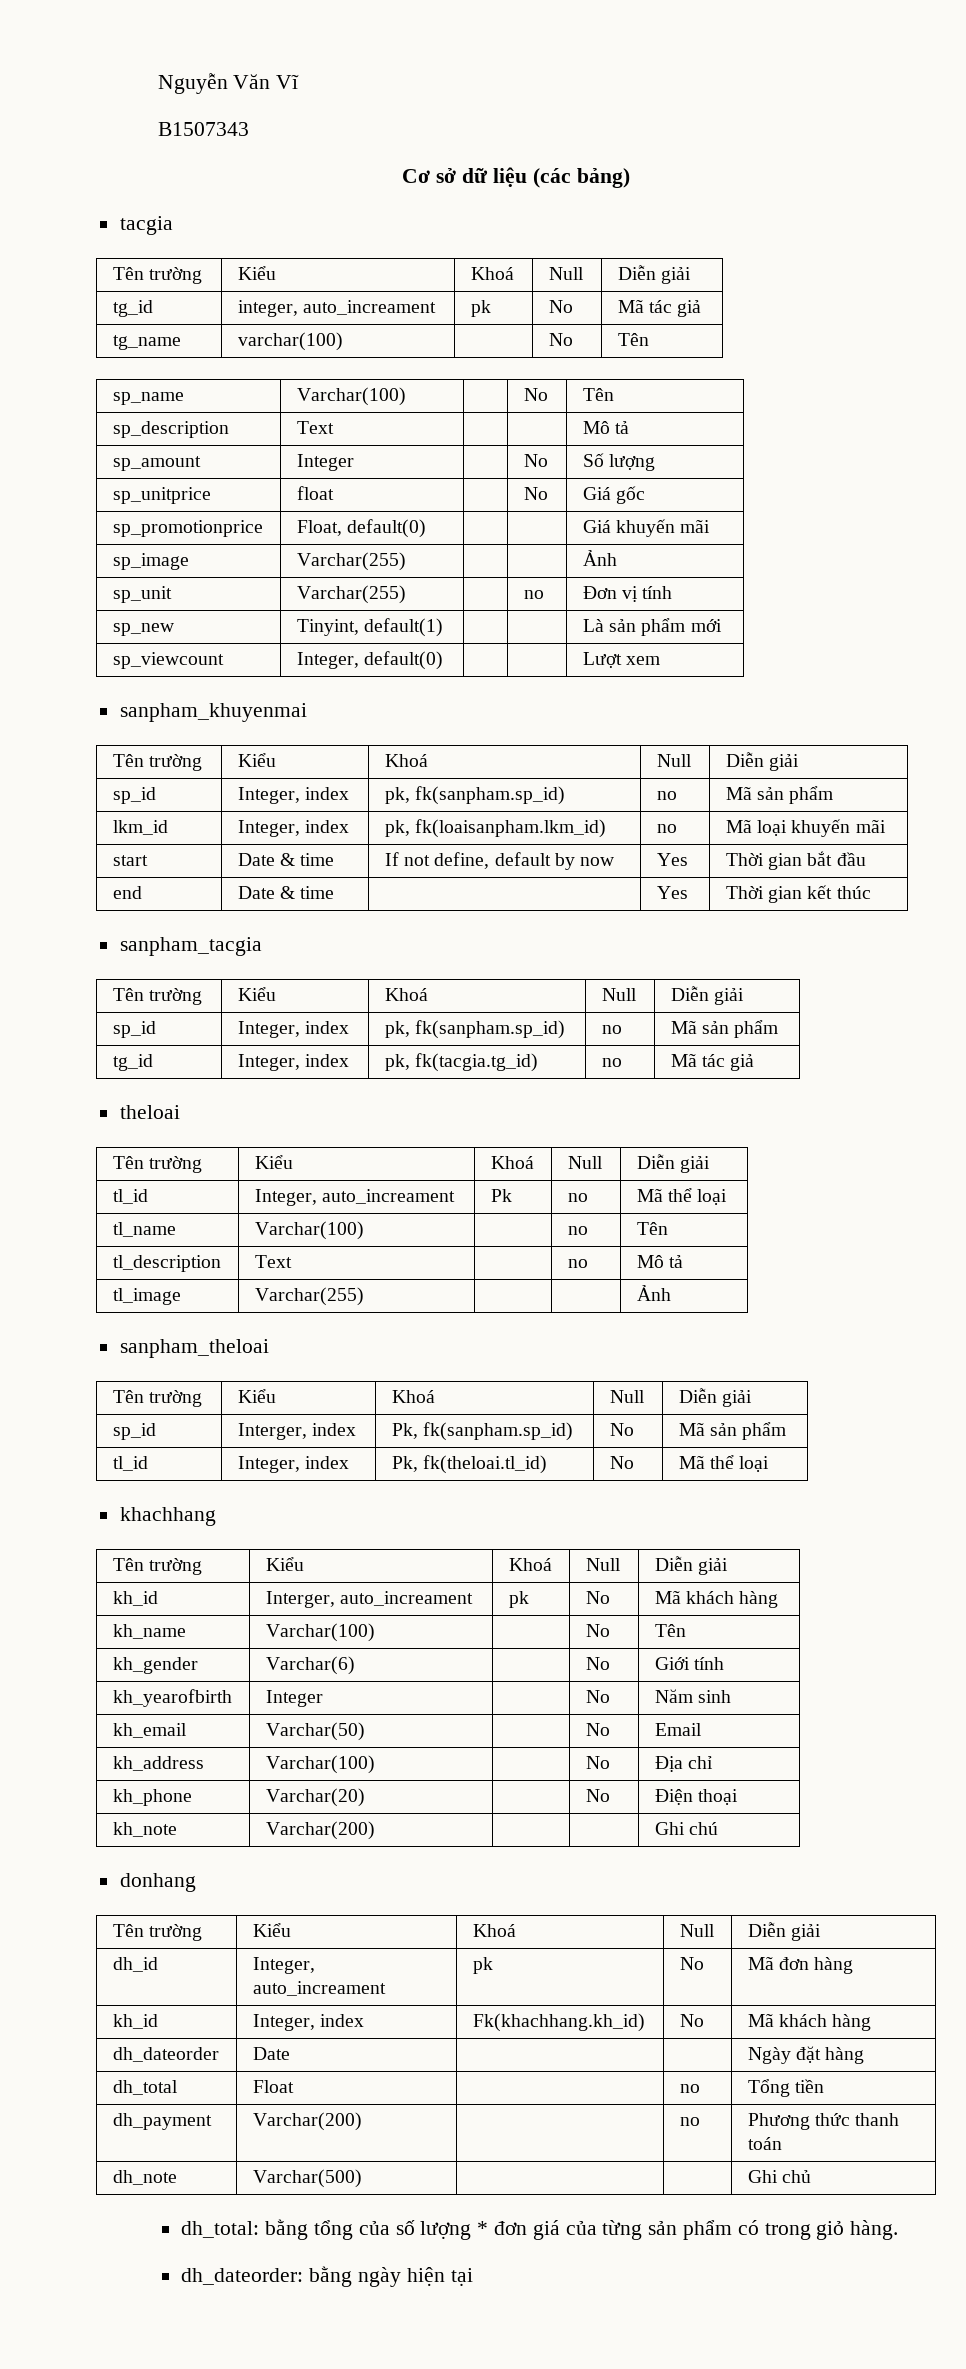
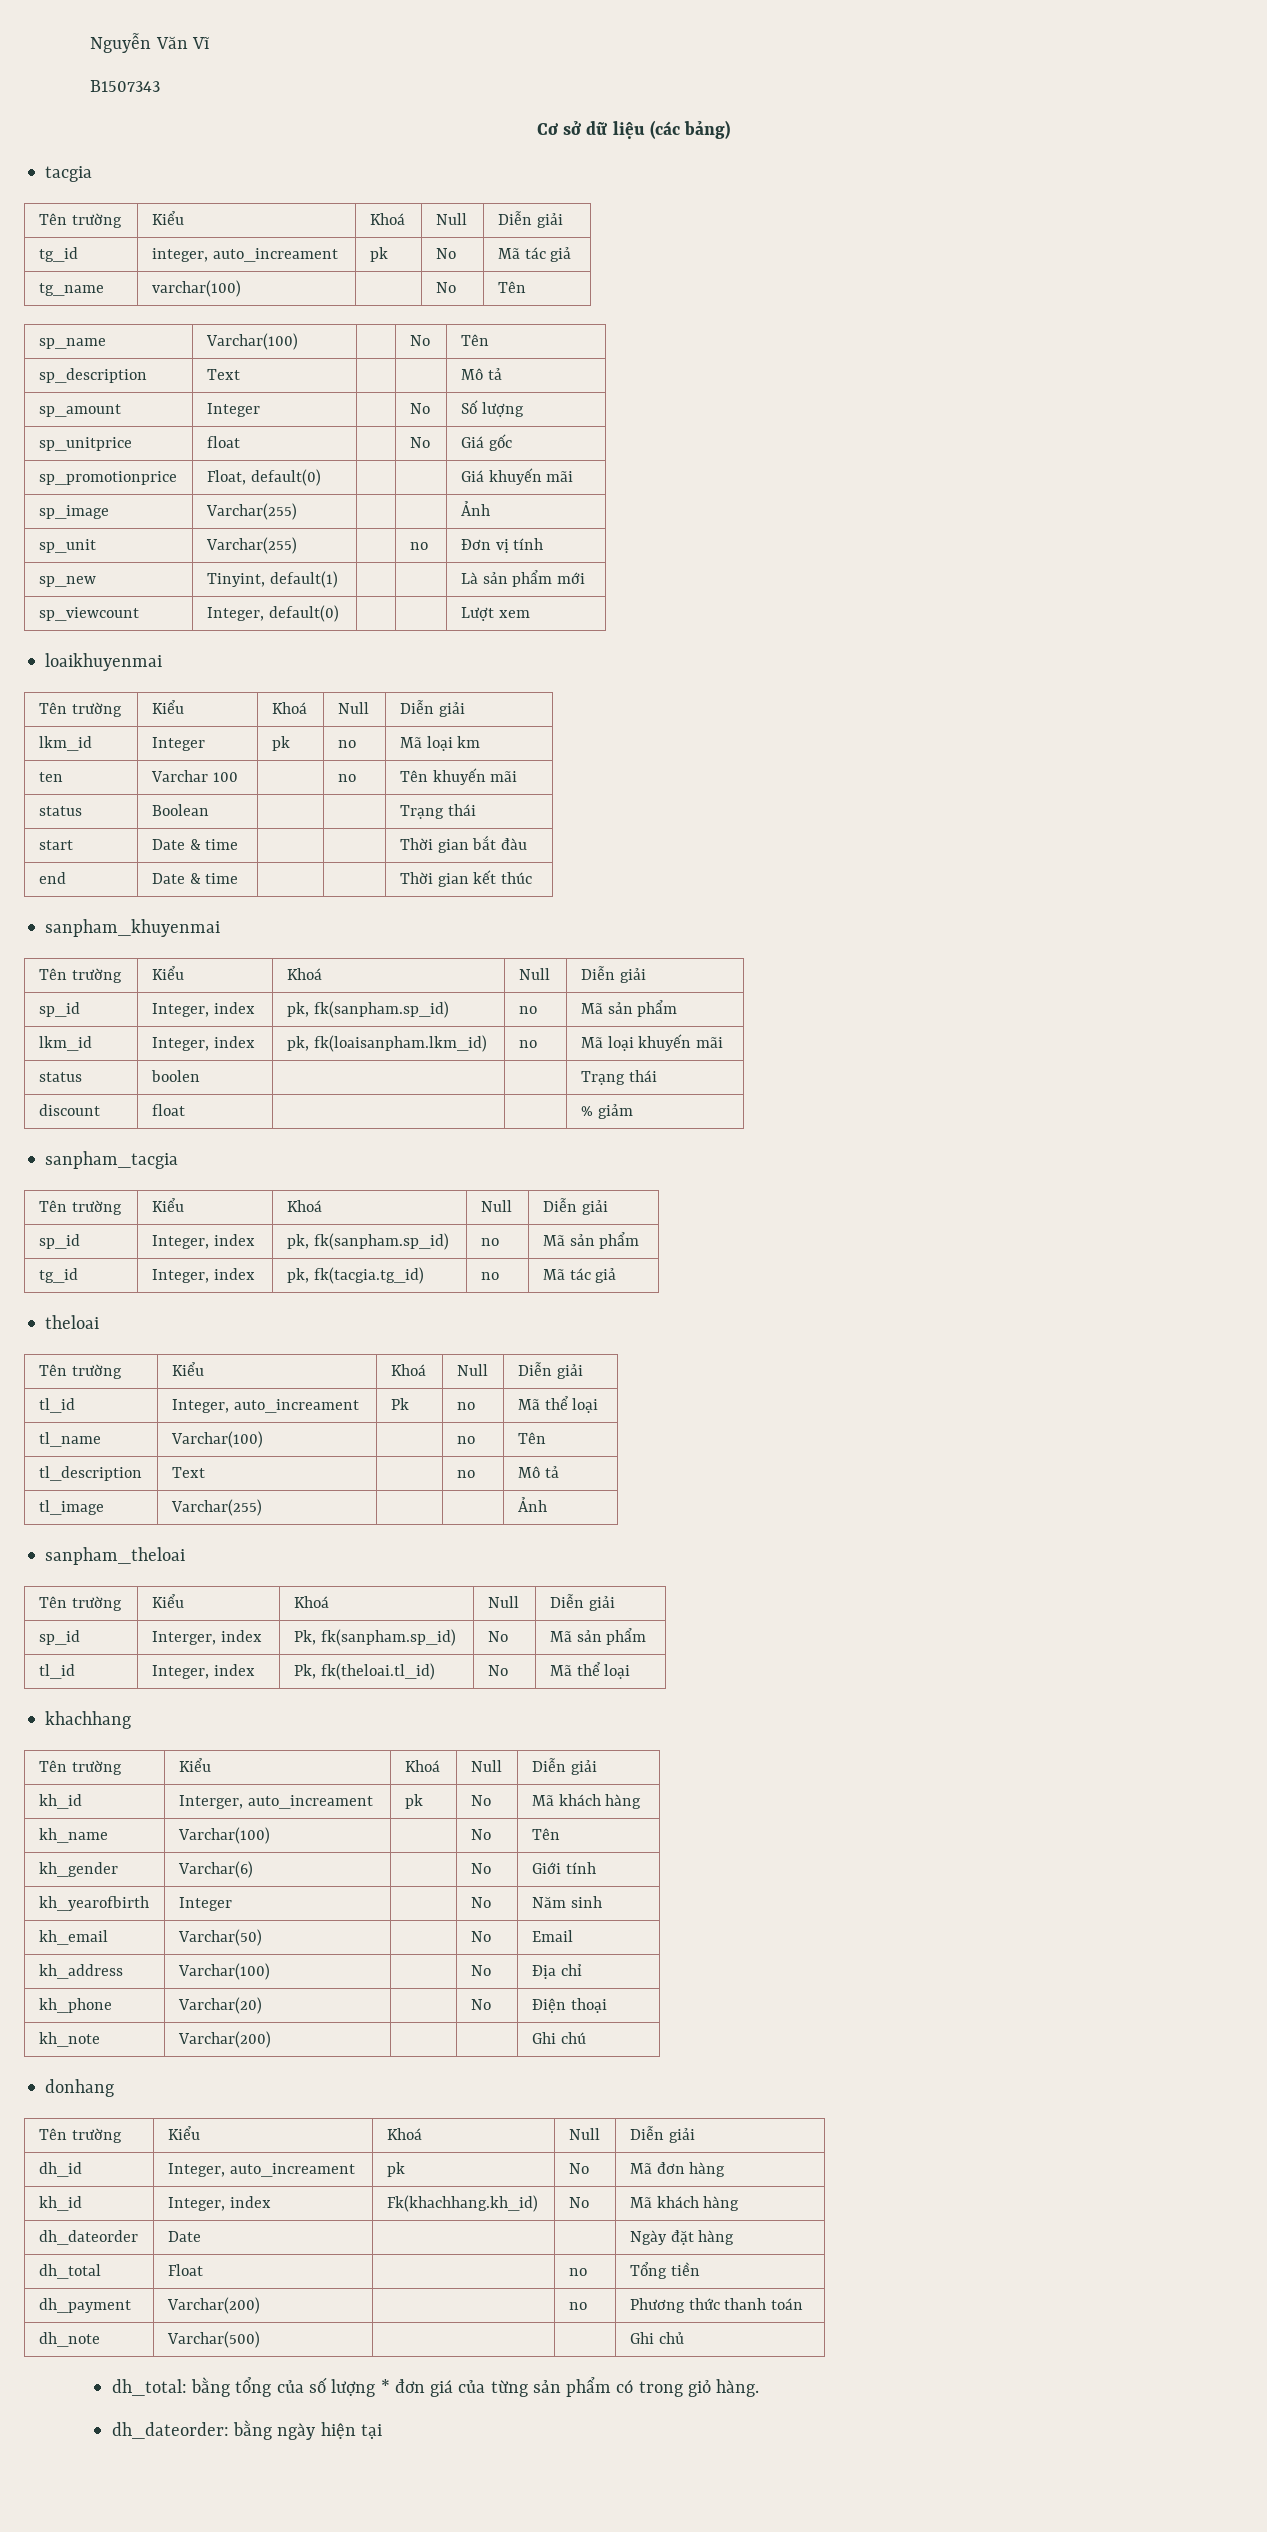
+ loaikhuyenmai
+ Tên trường | Kiểu | Khoá | Null | Diễn giải
+ lkm_id | Integer | pk | no | Mã loại km
+ ten | Varchar 100 | | no | Tên khuyến mãi
+ status | Boolean | | | Trạng thái
+ start | Date & time | | | Thời gian bắt đàu
+ end | Date & time | | | Thời gian kết thúc
- start | Date & time | If not define, default by now | Yes | Thời gian bắt đầu
- end | Date & time | | Yes | Thời gian kết thúc
+ status | boolen | | | Trạng thái
+ discount | float | | | % giảm

